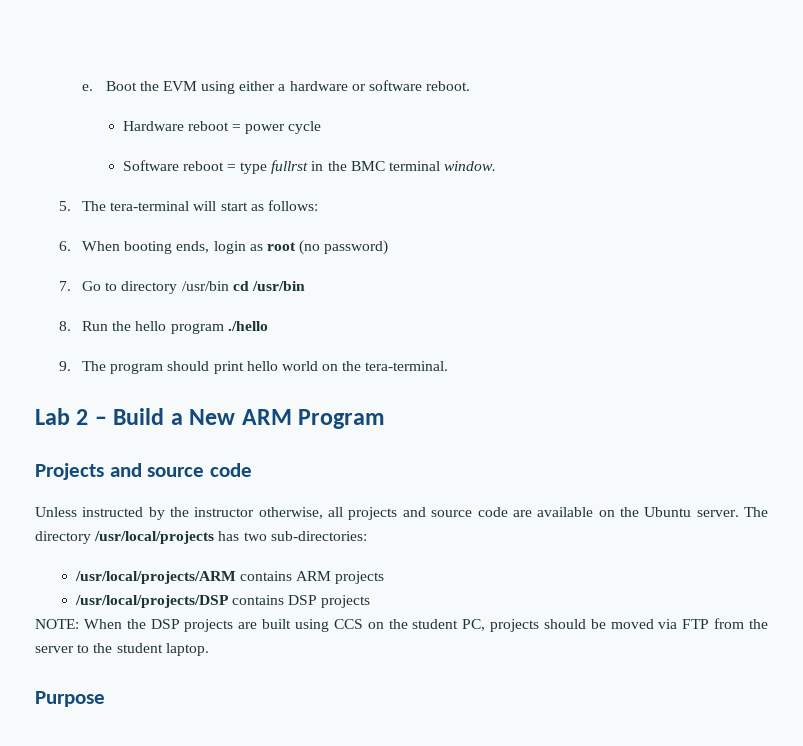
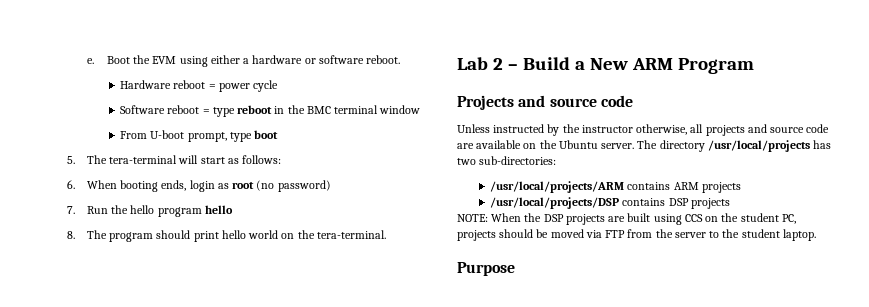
- Software reboot = type fullrst in the BMC terminal window.
+ Software reboot = type reboot in the BMC terminal window
+ From U-boot prompt, type boot
- 7. Go to directory /usr/bin cd /usr/bin
- 8. Run the hello program ./hello
- 9. The program should print hello world on the tera-terminal.
+ 7. Run the hello program hello
+ 8. The program should print hello world on the tera-terminal.

